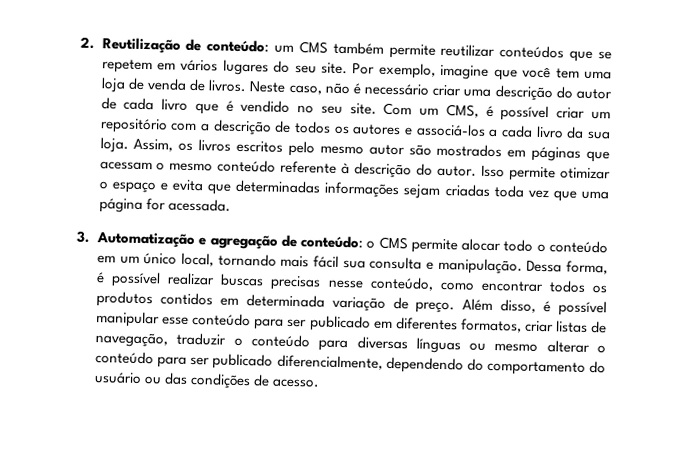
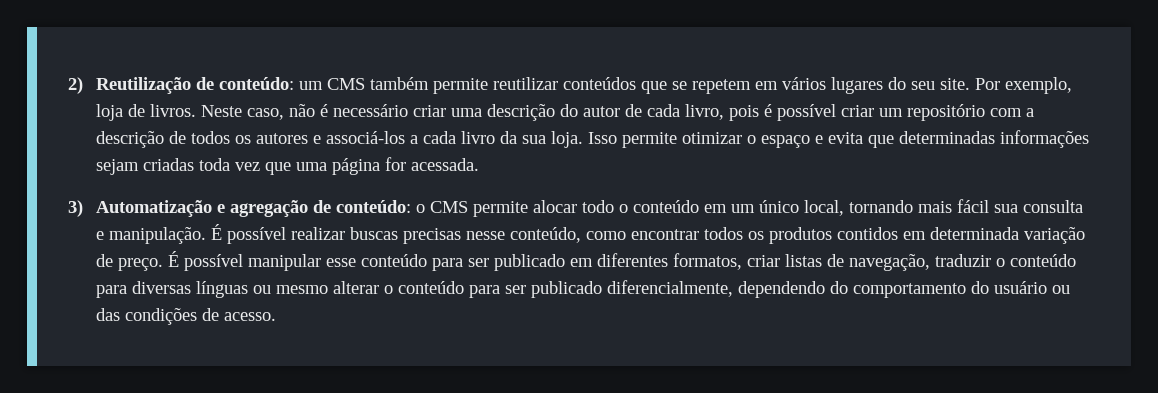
- 2. Reutilização de conteúdo: um CMS também permite reutilizar conteúdos que se repetem em vários lugares do seu site.
+ 2) Reutilização de conteúdo: um CMS também permite reutilizar conteúdos que se repetem em vários lugares do seu site.
- Por exemplo, imagine que você tem uma loja de venda de livros.
+ Por exemplo, loja de livros.
- Neste caso, não é necessário criar uma descrição do autor de cada livro que é vendido no seu site. Com um CMS, é possível criar um repositório com a descrição de todos os autores e associá-los a cada livro da sua loja.
+ Neste caso, não é necessário criar uma descrição do autor de cada livro, pois é possível criar um repositório com a descrição de todos os autores e associá-los a cada livro da sua loja.
- Assim, os livros escritos pelo mesmo autor são mostrados em páginas que acessam o mesmo conteúdo referente à descrição do autor.
- 3. Automatização e agregação de conteúdo: o CMS permite alocar todo o conteúdo em um único local, tornando mais fácil sua consulta e manipulação.
+ 3) Automatização e agregação de conteúdo: o CMS permite alocar todo o conteúdo em um único local, tornando mais fácil sua consulta e manipulação.
- Dessa forma, é possível realizar buscas precisas nesse conteúdo, como encontrar todos os produtos contidos em determinada variação de preço.
+ É possível realizar buscas precisas nesse conteúdo, como encontrar todos os produtos contidos em determinada variação de preço.
- Além disso, é possível manipular esse conteúdo para ser publicado em diferentes formatos, criar listas de navegação, traduzir o conteúdo para diversas línguas ou mesmo alterar o conteúdo para ser publicado diferencialmente, dependendo do comportamento do usuário ou das condições de acesso.
+ É possível manipular esse conteúdo para ser publicado em diferentes formatos, criar listas de navegação, traduzir o conteúdo para diversas línguas ou mesmo alterar o conteúdo para ser publicado diferencialmente, dependendo do comportamento do usuário ou das condições de acesso.

